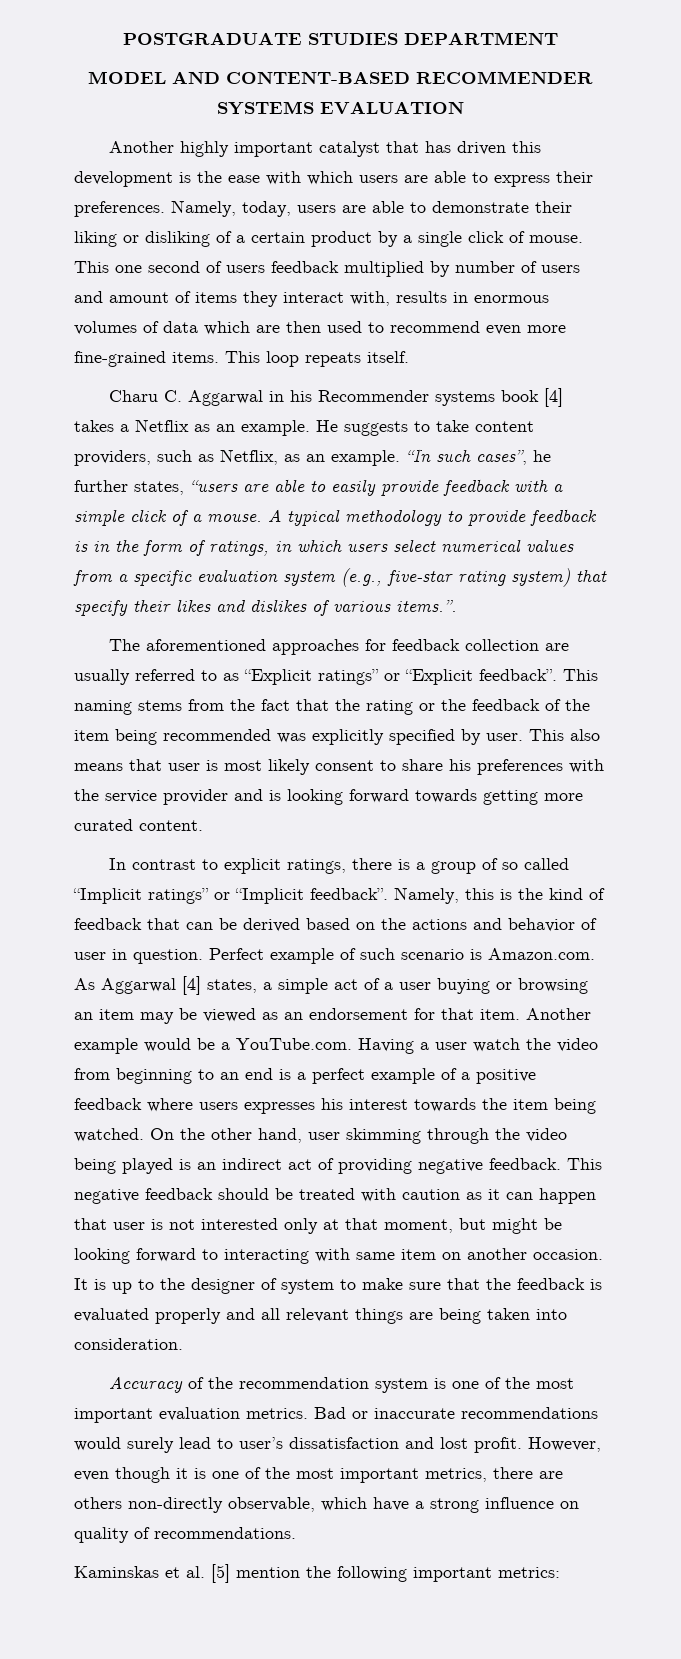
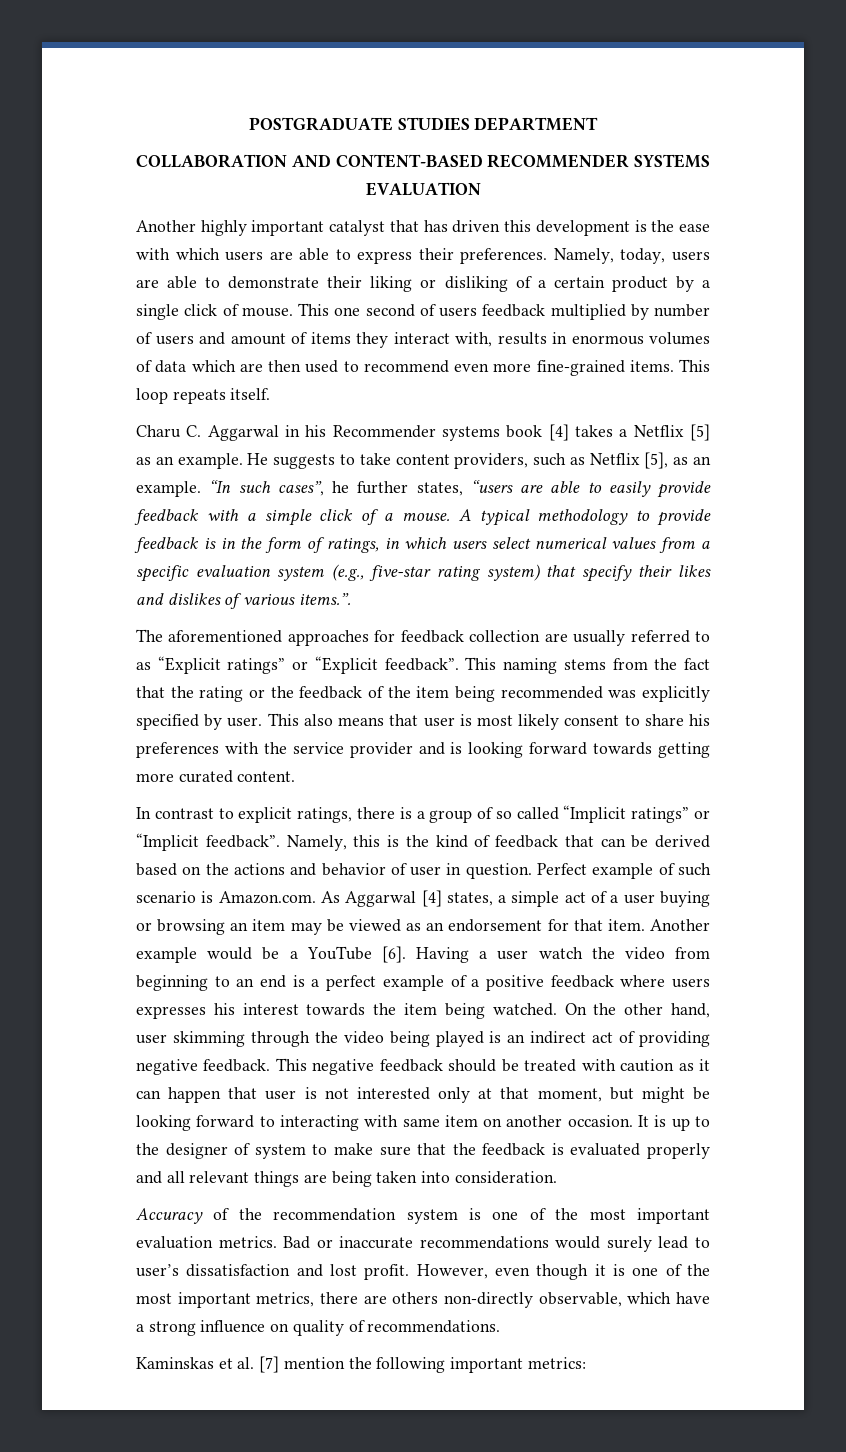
- MODEL AND CONTENT-BASED RECOMMENDER SYSTEMS EVALUATION
+ COLLABORATION AND CONTENT-BASED RECOMMENDER SYSTEMS EVALUATION
- Charu C. Aggarwal in his Recommender systems book [4] takes a Netflix as an example.
+ Charu C. Aggarwal in his Recommender systems book [4] takes a Netflix [5] as an example.
- He suggests to take content providers, such as Netflix, as an example.
+ He suggests to take content providers, such as Netflix [5], as an example.
- Another example would be a YouTube.com. Having a user watch the video from beginning to an end is a perfect example of a positive feedback where users expresses his interest towards the item being watched.
+ Another example would be a YouTube [6]. Having a user watch the video from beginning to an end is a perfect example of a positive feedback where users expresses his interest towards the item being watched.
- Kaminskas et al. [5] mention the following important metrics:
+ Kaminskas et al. [7] mention the following important metrics:

